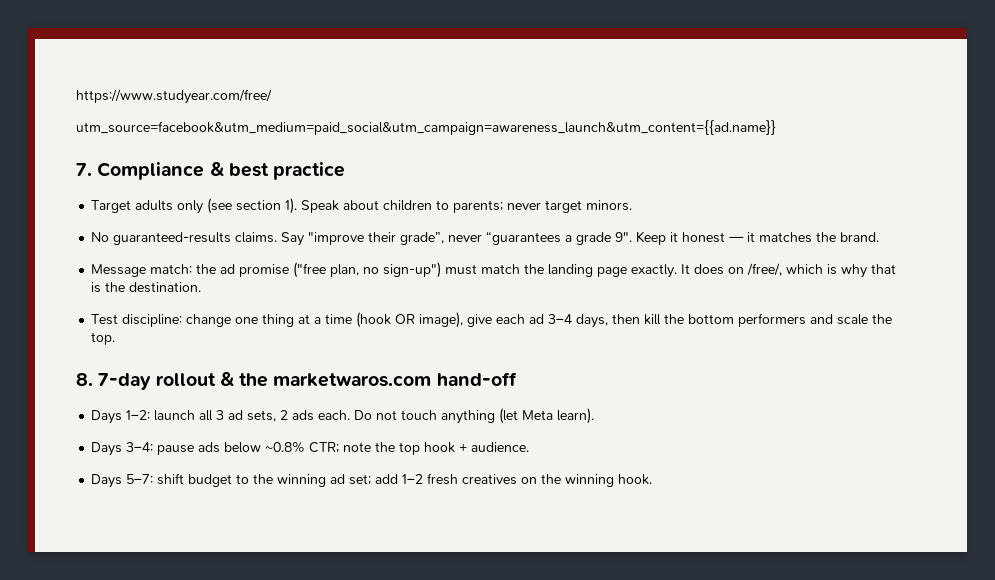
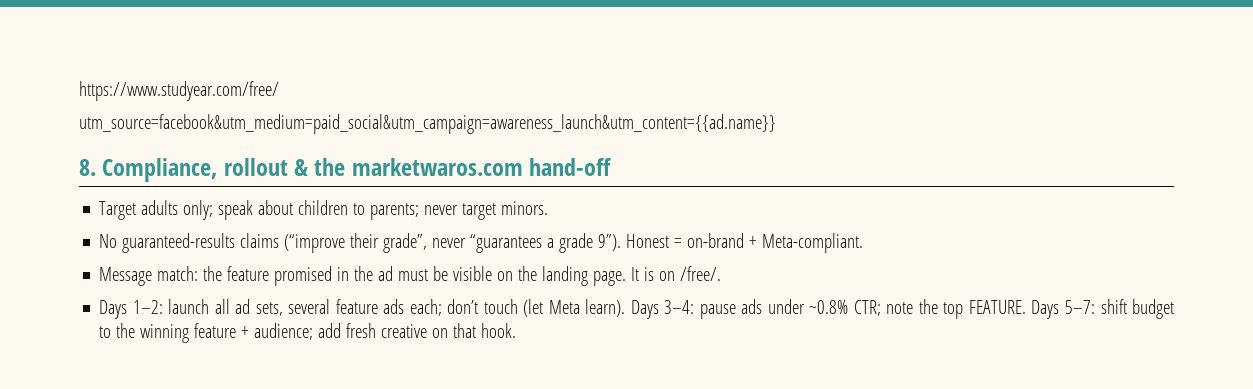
- 7. Compliance & best practice
- Target adults only (see section 1). Speak about children to parents; never target minors.
+ 8. Compliance, rollout & the marketwaros.com hand-off
+ Target adults only; speak about children to parents; never target minors.
- No guaranteed-results claims. Say "improve their grade”, never “guarantees a grade 9". Keep it honest — it matches the brand.
- Message match: the ad promise ("free plan, no sign-up") must match the landing page exactly. It does on /free/, which is why that is the destination.
- Test discipline: change one thing at a time (hook OR image), give each ad 3–4 days, then kill the bottom performers and scale the top.
- 8. 7-day rollout & the marketwaros.com hand-off
+ No guaranteed-results claims (“improve their grade”, never “guarantees a grade 9”). Honest = on-brand + Meta-compliant.
+ Message match: the feature promised in the ad must be visible on the landing page. It is on /free/.
- Days 1–2: launch all 3 ad sets, 2 ads each. Do not touch anything (let Meta learn).
- Days 3–4: pause ads below ~0.8% CTR; note the top hook + audience.
- Days 5–7: shift budget to the winning ad set; add 1–2 fresh creatives on the winning hook.
+ Days 1–2: launch all ad sets, several feature ads each; don’t touch (let Meta learn). Days 3–4: pause ads under ~0.8% CTR; note the top FEATURE. Days 5–7: shift budget to the winning feature + audience; add fresh creative on that hook.

